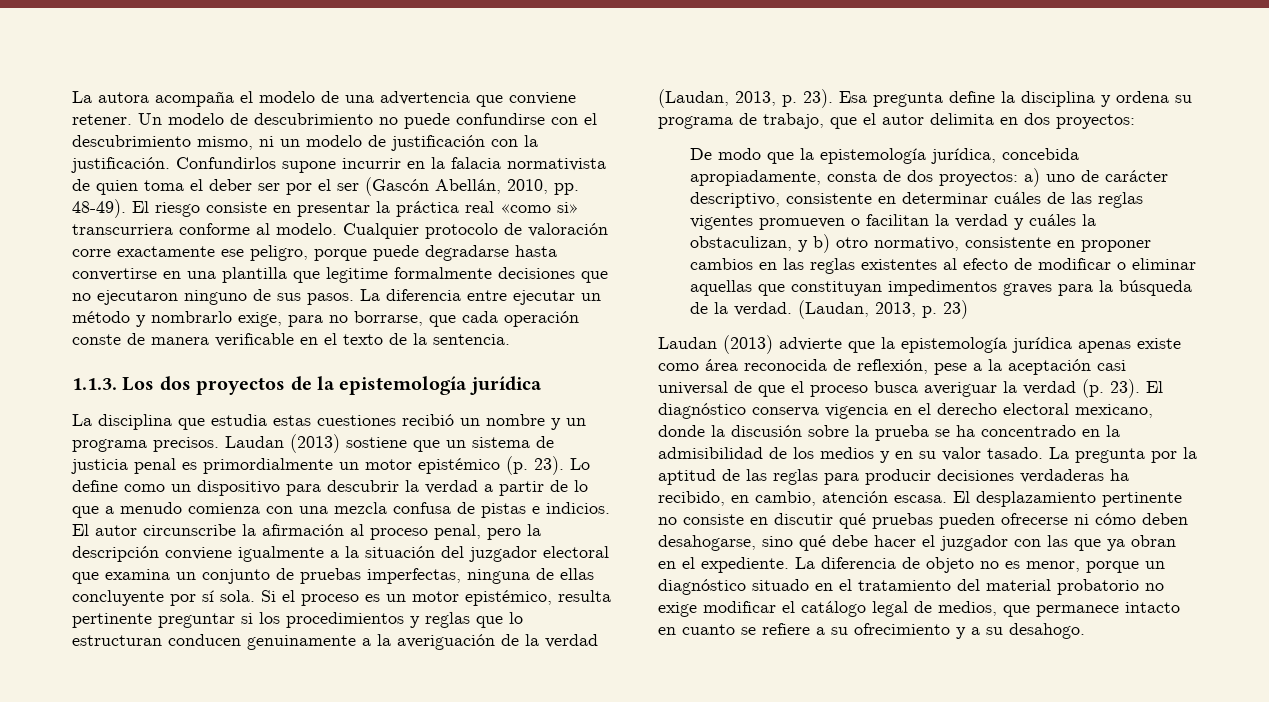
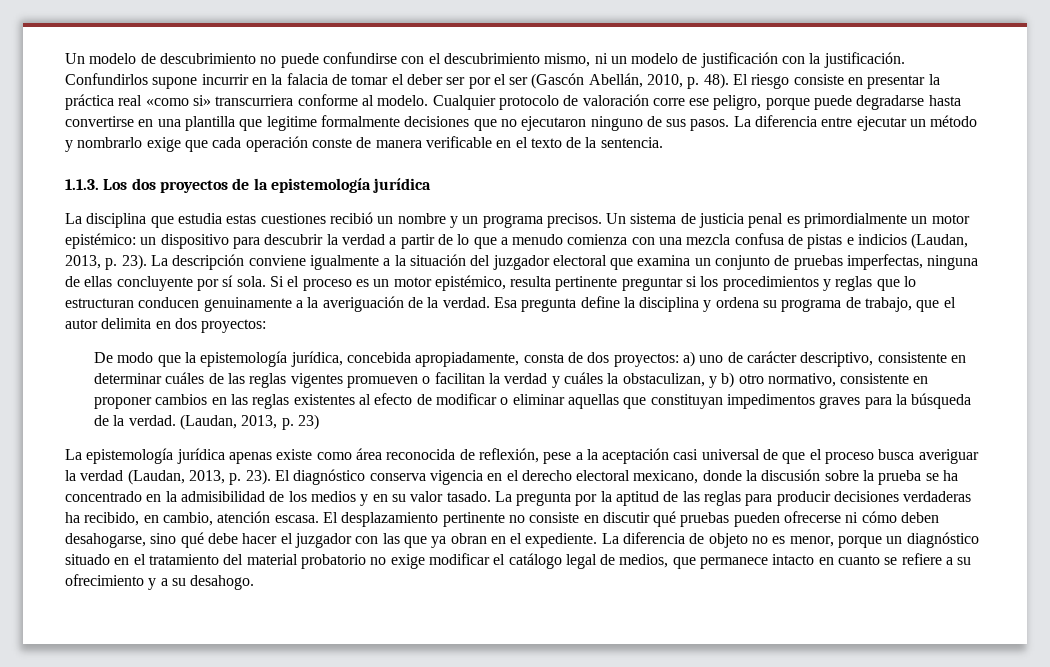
- La autora acompaña el modelo de una advertencia que conviene retener.
- Confundirlos supone incurrir en la falacia normativista de quien toma el deber ser por el ser (Gascón Abellán, 2010, pp. 48-49).
+ Confundirlos supone incurrir en la falacia de tomar el deber ser por el ser (Gascón Abellán, 2010, p. 48).
- Cualquier protocolo de valoración corre exactamente ese peligro, porque puede degradarse hasta convertirse en una plantilla que legitime formalmente decisiones que no ejecutaron ninguno de sus pasos.
+ Cualquier protocolo de valoración corre ese peligro, porque puede degradarse hasta convertirse en una plantilla que legitime formalmente decisiones que no ejecutaron ninguno de sus pasos.
- La diferencia entre ejecutar un método y nombrarlo exige, para no borrarse, que cada operación conste de manera verificable en el texto de la sentencia.
+ La diferencia entre ejecutar un método y nombrarlo exige que cada operación conste de manera verificable en el texto de la sentencia.
- Laudan (2013) sostiene que un sistema de justicia penal es primordialmente un motor epistémico (p. 23). Lo define como un dispositivo para descubrir la verdad a partir de lo que a menudo comienza con una mezcla confusa de pistas e indicios. El autor circunscribe la afirmación al proceso penal, pero la descripción conviene igualmente a la situación del juzgador electoral que examina un conjunto de pruebas imperfectas, ninguna de ellas concluyente por sí sola.
+ Un sistema de justicia penal es primordialmente un motor epistémico: un dispositivo para descubrir la verdad a partir de lo que a menudo comienza con una mezcla confusa de pistas e indicios (Laudan, 2013, p. 23). La descripción conviene igualmente a la situación del juzgador electoral que examina un conjunto de pruebas imperfectas, ninguna de ellas concluyente por sí sola.
- Si el proceso es un motor epistémico, resulta pertinente preguntar si los procedimientos y reglas que lo estructuran conducen genuinamente a la averiguación de la verdad (Laudan, 2013, p. 23).
+ Si el proceso es un motor epistémico, resulta pertinente preguntar si los procedimientos y reglas que lo estructuran conducen genuinamente a la averiguación de la verdad.
- Laudan (2013) advierte que la epistemología jurídica apenas existe como área reconocida de reflexión, pese a la aceptación casi universal de que el proceso busca averiguar la verdad (p. 23).
+ La epistemología jurídica apenas existe como área reconocida de reflexión, pese a la aceptación casi universal de que el proceso busca averiguar la verdad (Laudan, 2013, p. 23).

